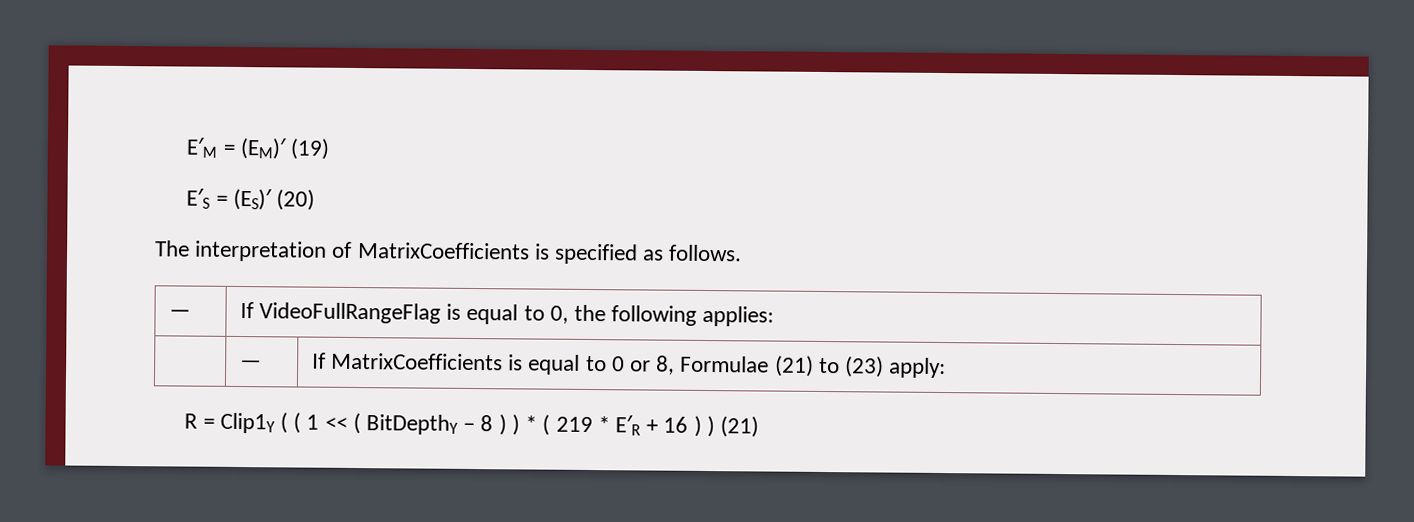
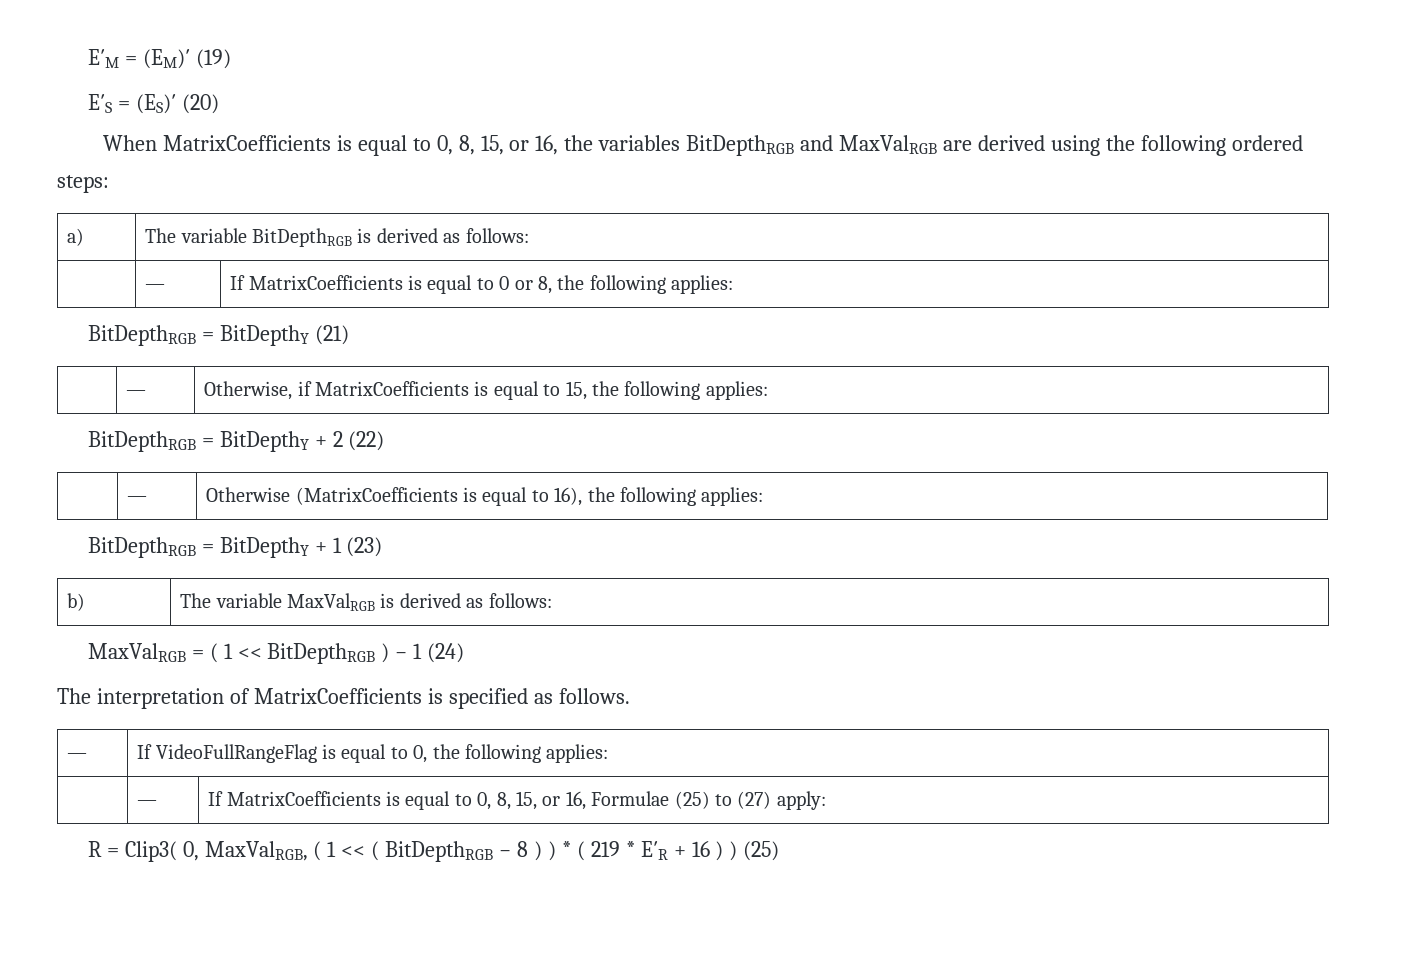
+ When MatrixCoefficients is equal to 0, 8, 15, or 16, the variables BitDepthRGB and MaxValRGB are derived using the following ordered steps:
+ a) | The variable BitDepthRGB is derived as follows:
+ | — | If MatrixCoefficients is equal to 0 or 8, the following applies:
+ BitDepthRGB = BitDepthY (21)
+ | — | Otherwise, if MatrixCoefficients is equal to 15, the following applies:
+ BitDepthRGB = BitDepthY + 2 (22)
+ | — | Otherwise (MatrixCoefficients is equal to 16), the following applies:
+ BitDepthRGB = BitDepthY + 1 (23)
+ b) | The variable MaxValRGB is derived as follows:
+ MaxValRGB = ( 1 << BitDepthRGB ) − 1 (24)
- | — | If MatrixCoefficients is equal to 0 or 8, Formulae (21) to (23) apply:
+ | — | If MatrixCoefficients is equal to 0, 8, 15, or 16, Formulae (25) to (27) apply:
- R = Clip1Y ( ( 1 << ( BitDepthY − 8 ) ) * ( 219 * E′R + 16 ) ) (21)
+ R = Clip3( 0, MaxValRGB, ( 1 << ( BitDepthRGB − 8 ) ) * ( 219 * E′R + 16 ) ) (25)

